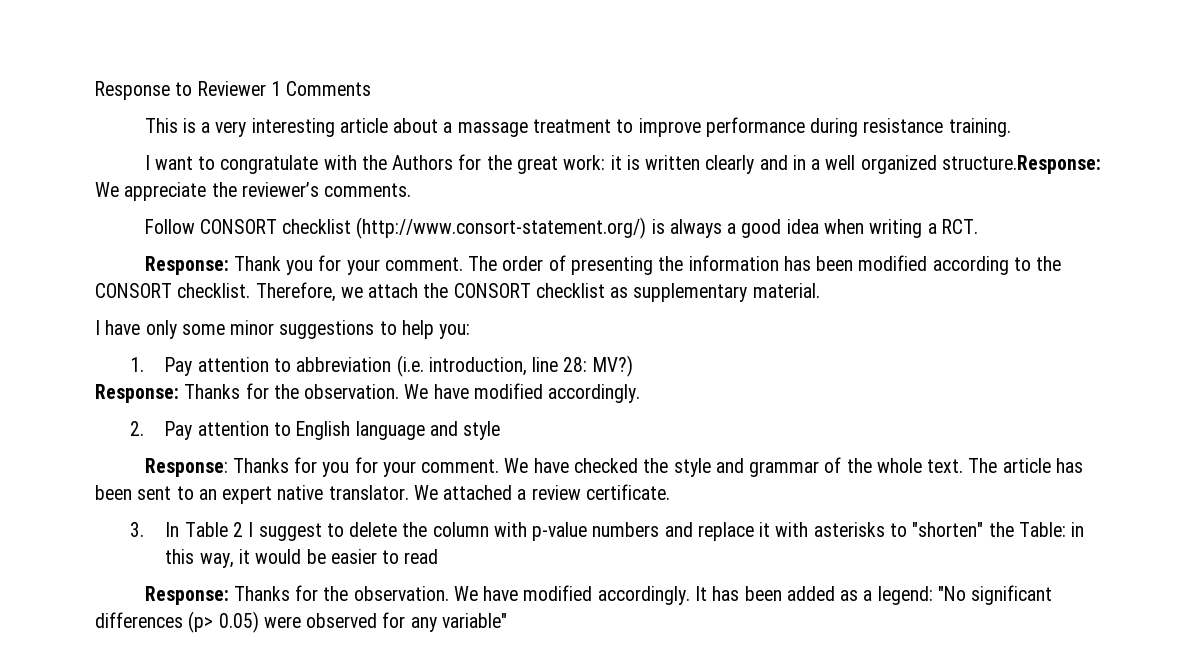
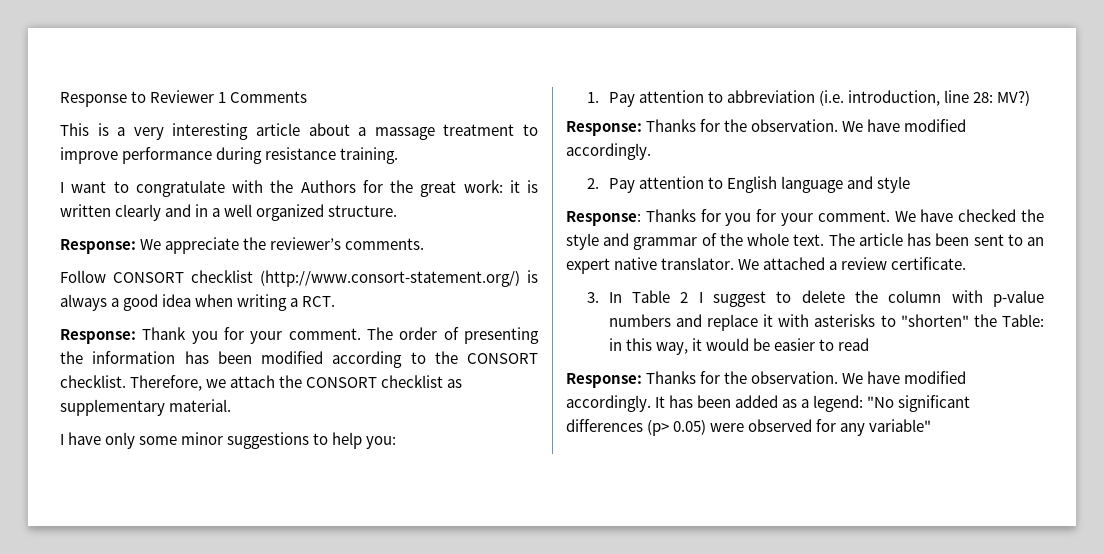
- I want to congratulate with the Authors for the great work: it is written clearly and in a well organized structure.Response: We appreciate the reviewer’s comments.
+ I want to congratulate with the Authors for the great work: it is written clearly and in a well organized structure.
+ Response: We appreciate the reviewer’s comments.

